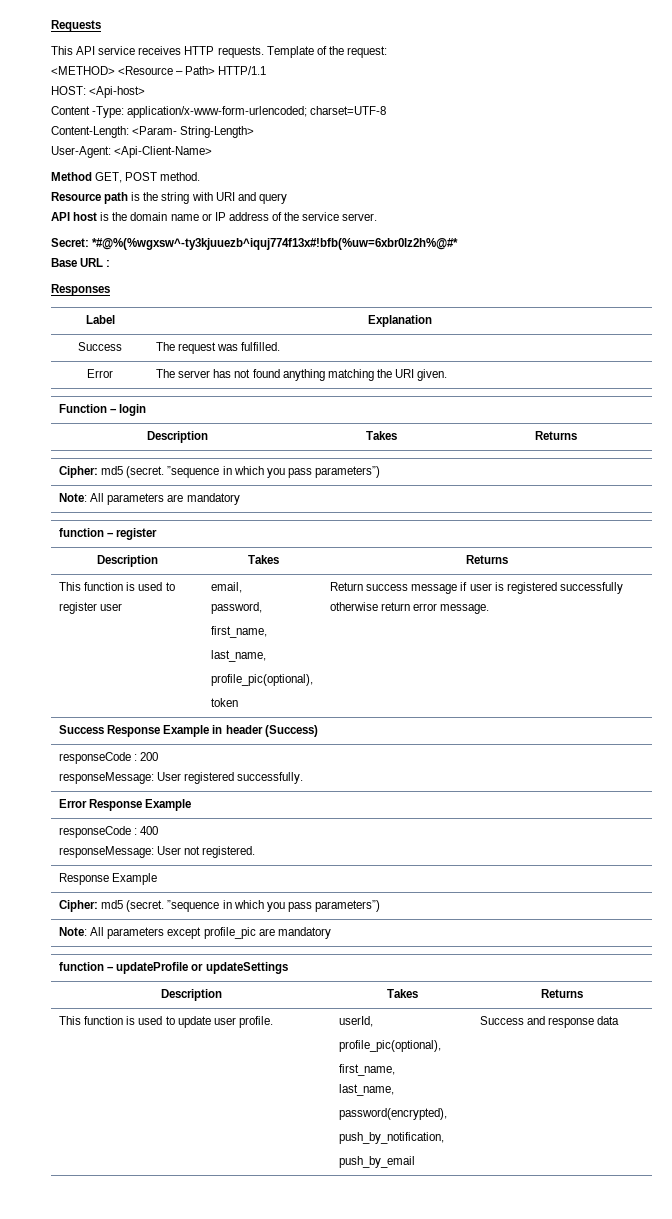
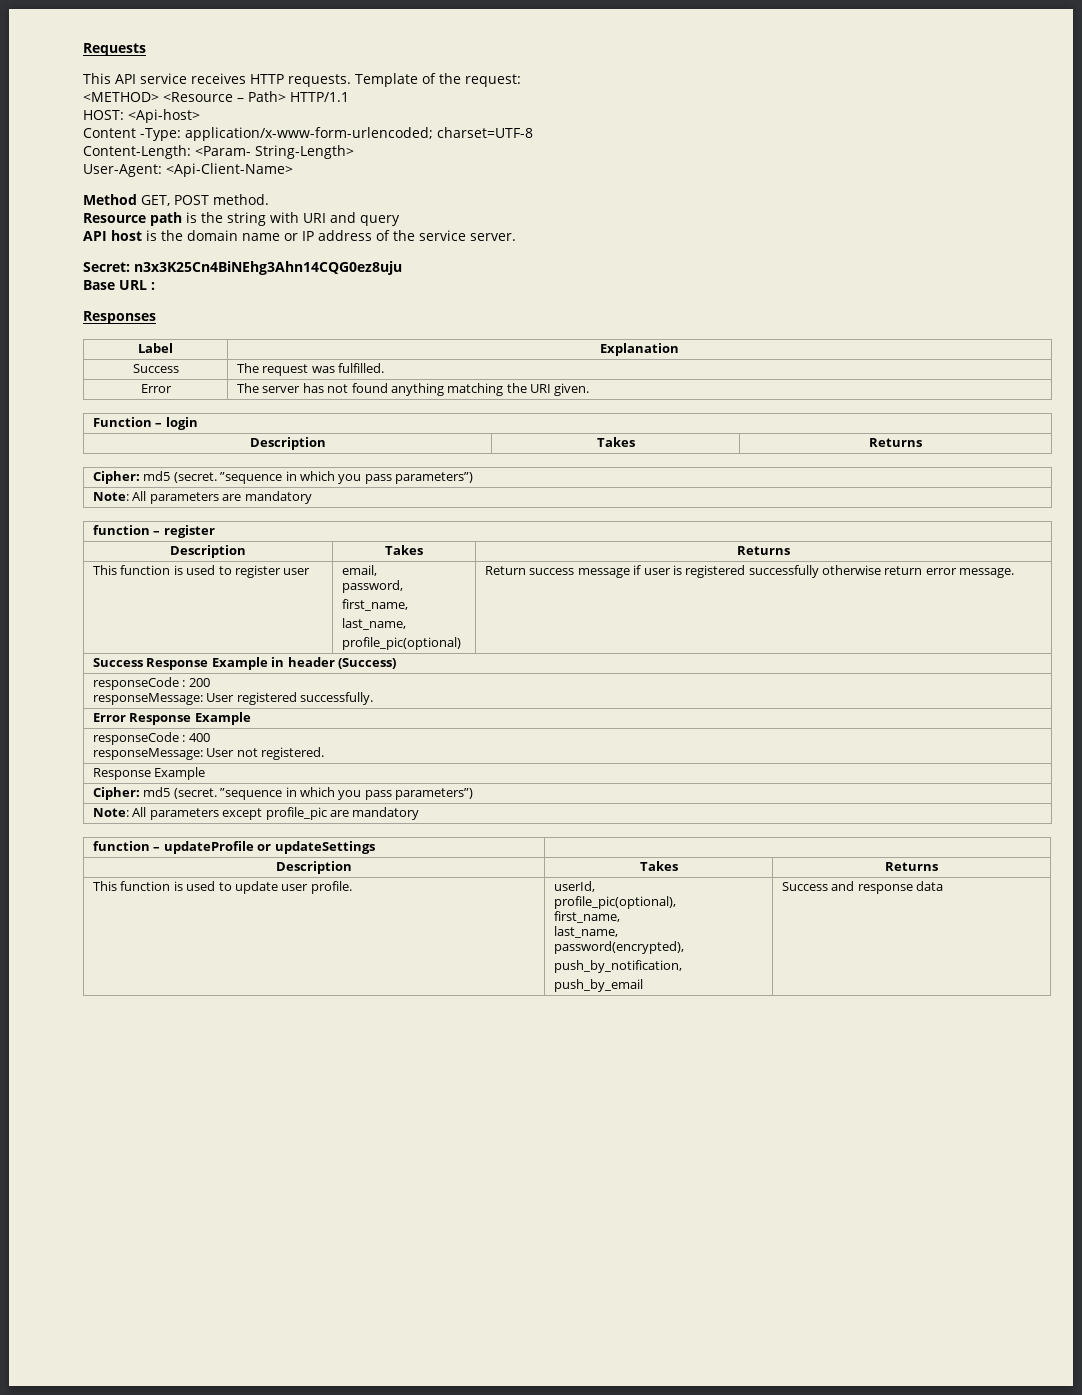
- Secret: *#@%(%wgxsw^-ty3kjuuezb^iquj774f13x#!bfb(%uw=6xbr0lz2h%@#*
+ Secret: n3x3K25Cn4BiNEhg3Ahn14CQG0ez8uju
  This function is used to register user | email,
  password,
  first_name,
  last_name,
- profile_pic(optional),
- token | Return success message if user is registered successfully otherwise return error message.
+ profile_pic(optional) | Return success message if user is registered successfully otherwise return error message.

